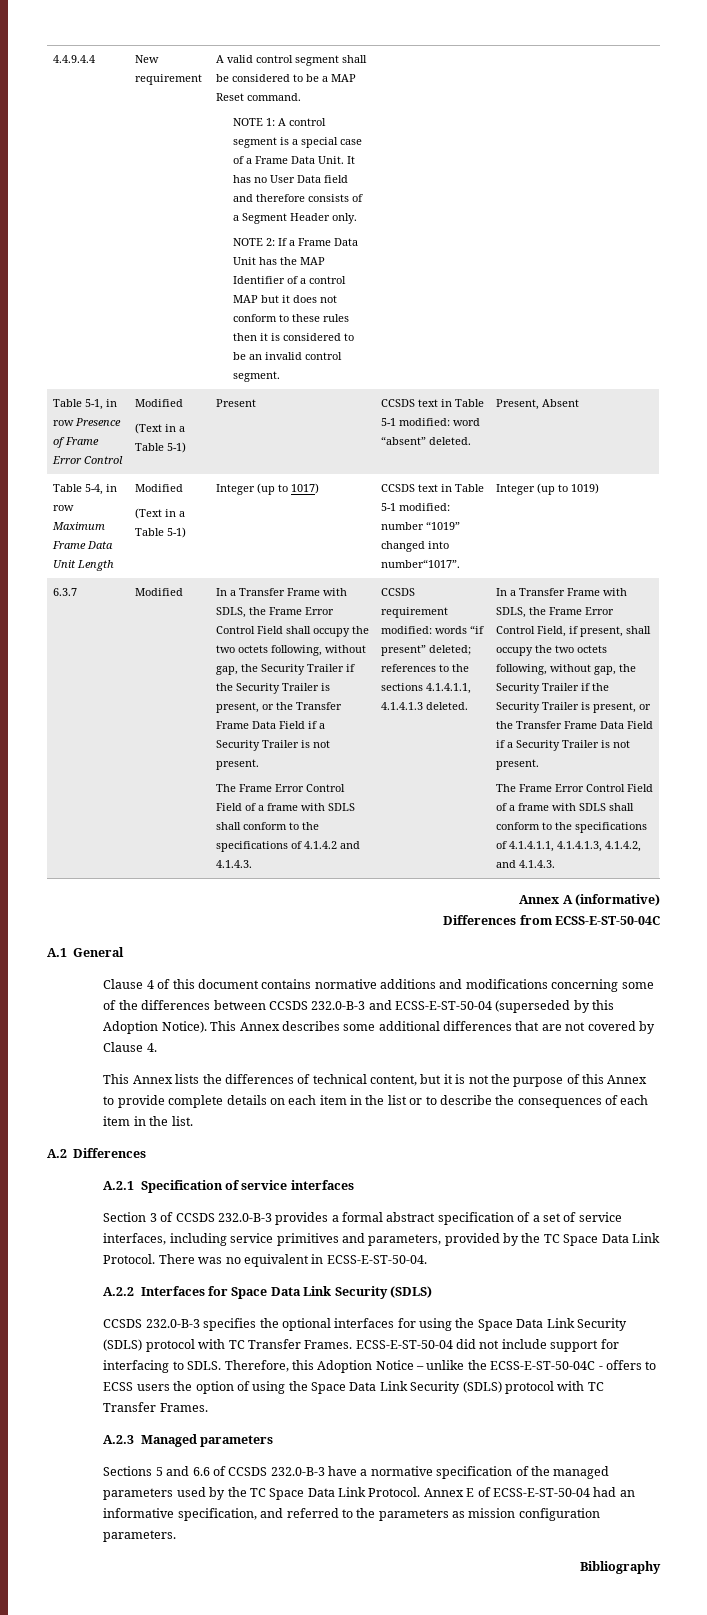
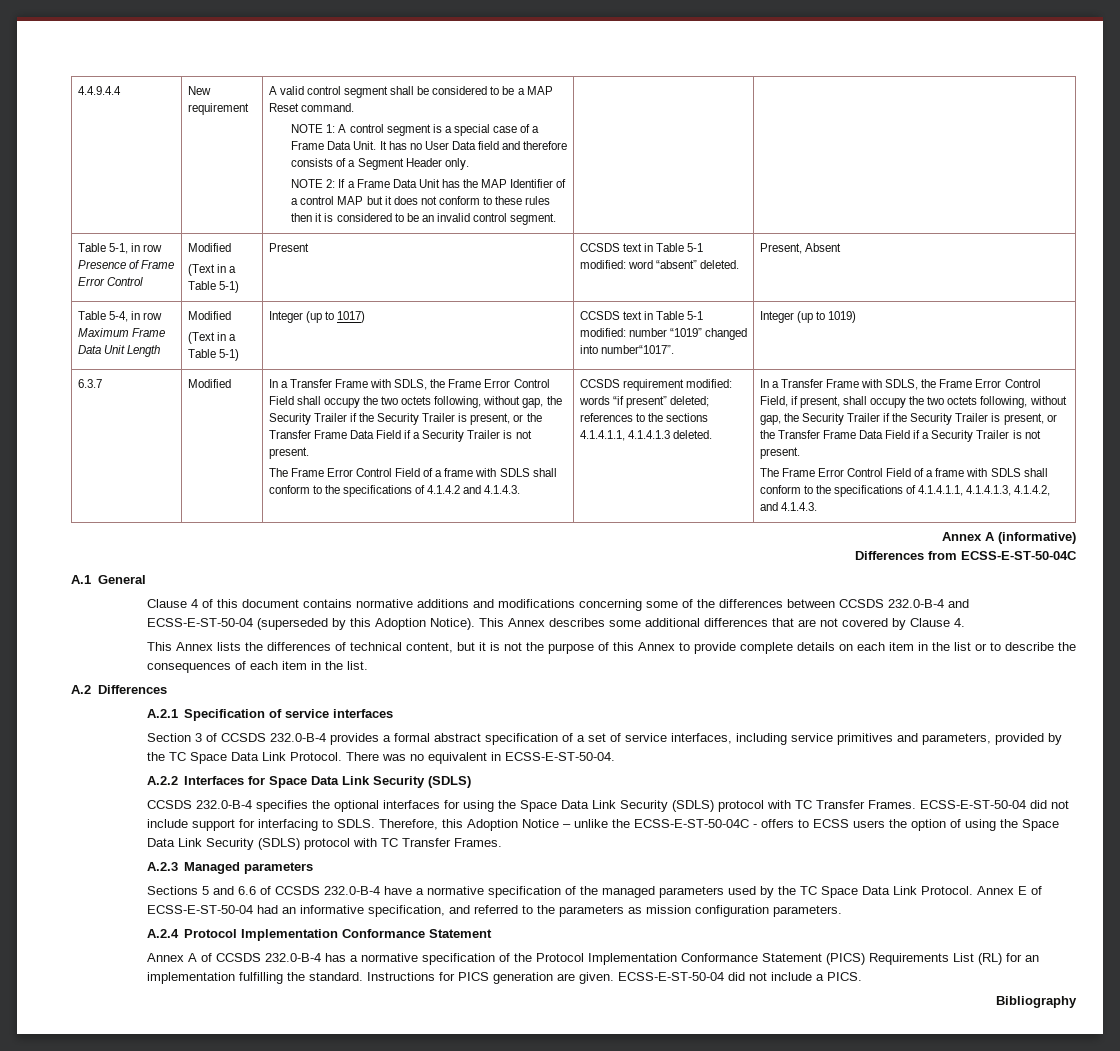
- Clause 4 of this document contains normative additions and modifications concerning some of the differences between CCSDS 232.0-B-3 and ECSS-E-ST-50-04 (superseded by this Adoption Notice).
+ Clause 4 of this document contains normative additions and modifications concerning some of the differences between CCSDS 232.0-B-4 and ECSS-E-ST-50-04 (superseded by this Adoption Notice).
- Section 3 of CCSDS 232.0-B-3 provides a formal abstract specification of a set of service interfaces, including service primitives and parameters, provided by the TC Space Data Link Protocol.
+ Section 3 of CCSDS 232.0-B-4 provides a formal abstract specification of a set of service interfaces, including service primitives and parameters, provided by the TC Space Data Link Protocol.
- CCSDS 232.0-B-3 specifies the optional interfaces for using the Space Data Link Security (SDLS) protocol with TC Transfer Frames.
+ CCSDS 232.0-B-4 specifies the optional interfaces for using the Space Data Link Security (SDLS) protocol with TC Transfer Frames.
- Sections 5 and 6.6 of CCSDS 232.0-B-3 have a normative specification of the managed parameters used by the TC Space Data Link Protocol.
+ Sections 5 and 6.6 of CCSDS 232.0-B-4 have a normative specification of the managed parameters used by the TC Space Data Link Protocol.
+ A.2.4 Protocol Implementation Conformance Statement
+ Annex A of CCSDS 232.0-B-4 has a normative specification of the Protocol Implementation Conformance Statement (PICS) Requirements List (RL) for an implementation fulfilling the standard. Instructions for PICS generation are given. ECSS-E-ST-50-04 did not include a PICS.

